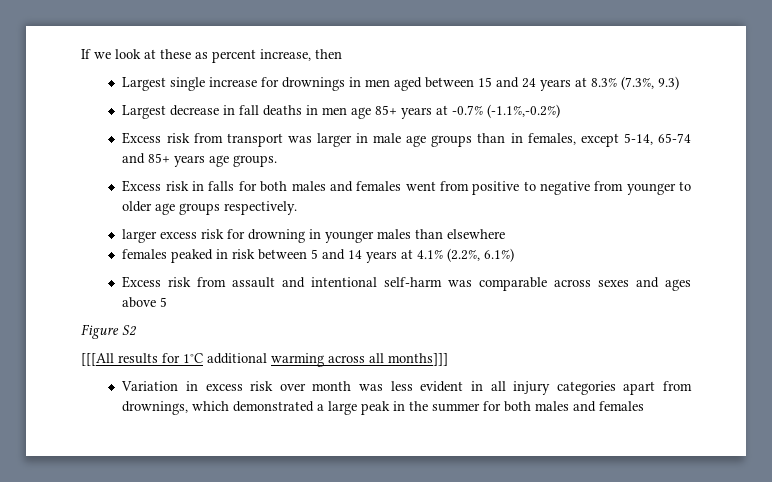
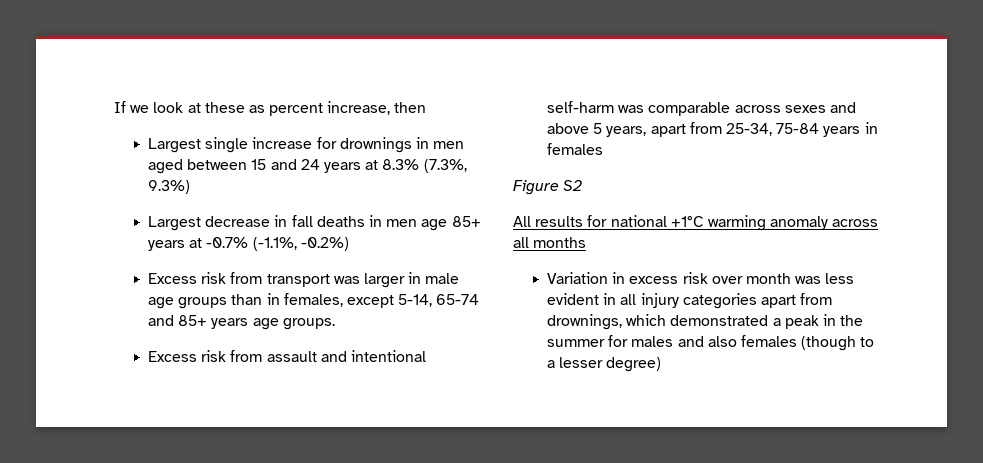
- Largest single increase for drownings in men aged between 15 and 24 years at 8.3% (7.3%, 9.3)
+ Largest single increase for drownings in men aged between 15 and 24 years at 8.3% (7.3%, 9.3%)
- Largest decrease in fall deaths in men age 85+ years at -0.7% (-1.1%,-0.2%)
+ Largest decrease in fall deaths in men age 85+ years at -0.7% (-1.1%, -0.2%)
- Excess risk in falls for both males and females went from positive to negative from younger to older age groups respectively.
- larger excess risk for drowning in younger males than elsewhere
- females peaked in risk between 5 and 14 years at 4.1% (2.2%, 6.1%)
- Excess risk from assault and intentional self-harm was comparable across sexes and ages above 5
+ Excess risk from assault and intentional self-harm was comparable across sexes and above 5 years, apart from 25-34, 75-84 years in females
- [[[All results for 1°C additional warming across all months]]]
+ All results for national +1°C warming anomaly across all months
- Variation in excess risk over month was less evident in all injury categories apart from drownings, which demonstrated a large peak in the summer for both males and females
+ Variation in excess risk over month was less evident in all injury categories apart from drownings, which demonstrated a peak in the summer for males and also females (though to a lesser degree)

